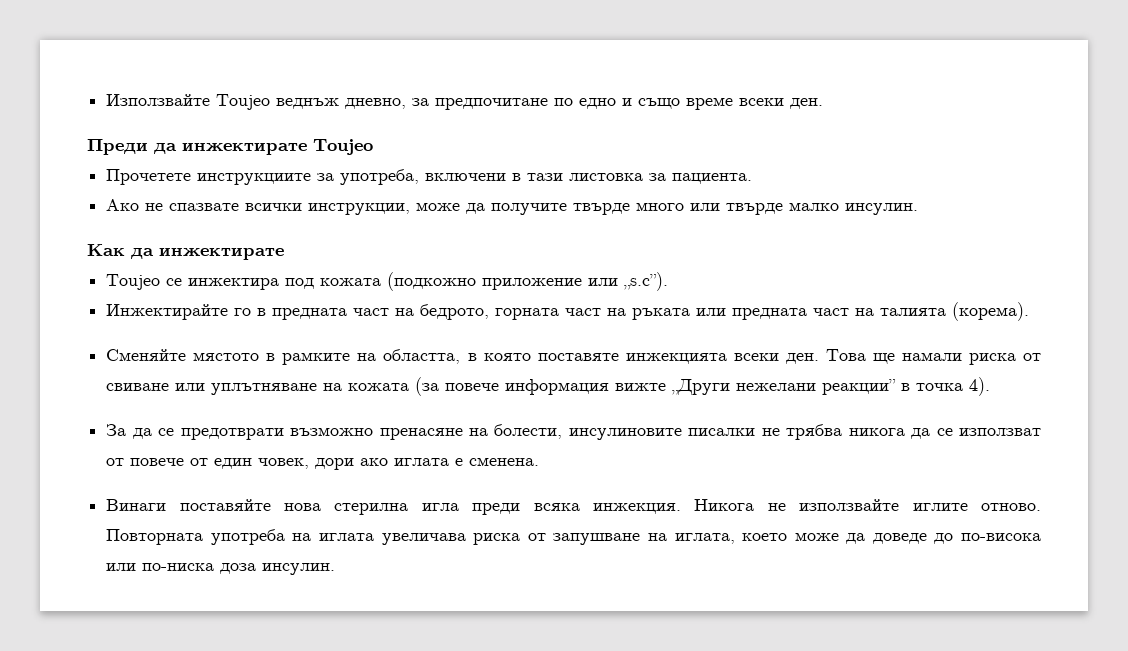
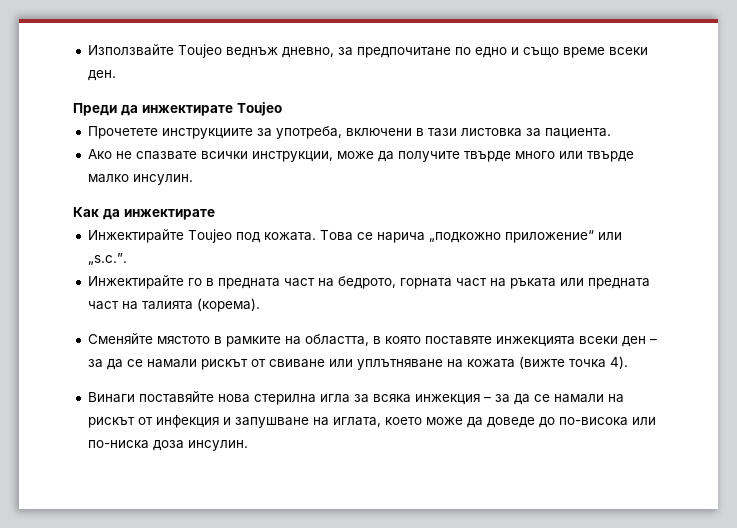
- Toujeo се инжектира под кожата (подкожно приложение или „s.c”).
+ Инжектирайте Toujeo под кожата. Това се нарича „подкожно приложение“ или „s.c.”.
- Сменяйте мястото в рамките на областта, в която поставяте инжекцията всеки ден. Това ще намали риска от свиване или уплътняване на кожата (за повече информация вижте „Други нежелани реакции” в точка 4).
- За да се предотврати възможно пренасяне на болести, инсулиновите писалки не трябва никога да се използват от повече от един човек, дори ако иглата е сменена.
+ Сменяйте мястото в рамките на областта, в която поставяте инжекцията всеки ден – за да се намали рискът от свиване или уплътняване на кожата (вижте точка 4).
- Винаги поставяйте нова стерилна игла преди всяка инжекция. Никога не използвайте иглите отново. Повторната употреба на иглата увеличава риска от запушване на иглата, което може да доведе до по-висока или по-ниска доза инсулин.
+ Винаги поставяйте нова стерилна игла за всяка инжекция – за да се намали на рискът от инфекция и запушване на иглата, което може да доведе до по-висока или по-ниска доза инсулин.

